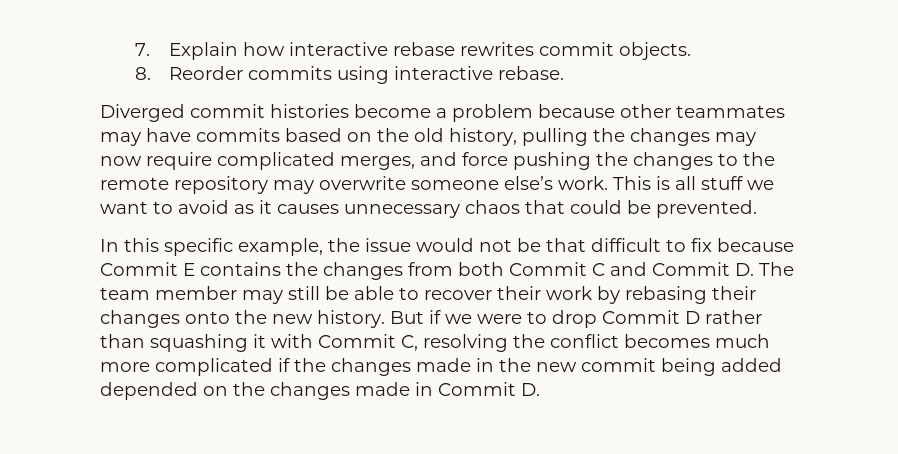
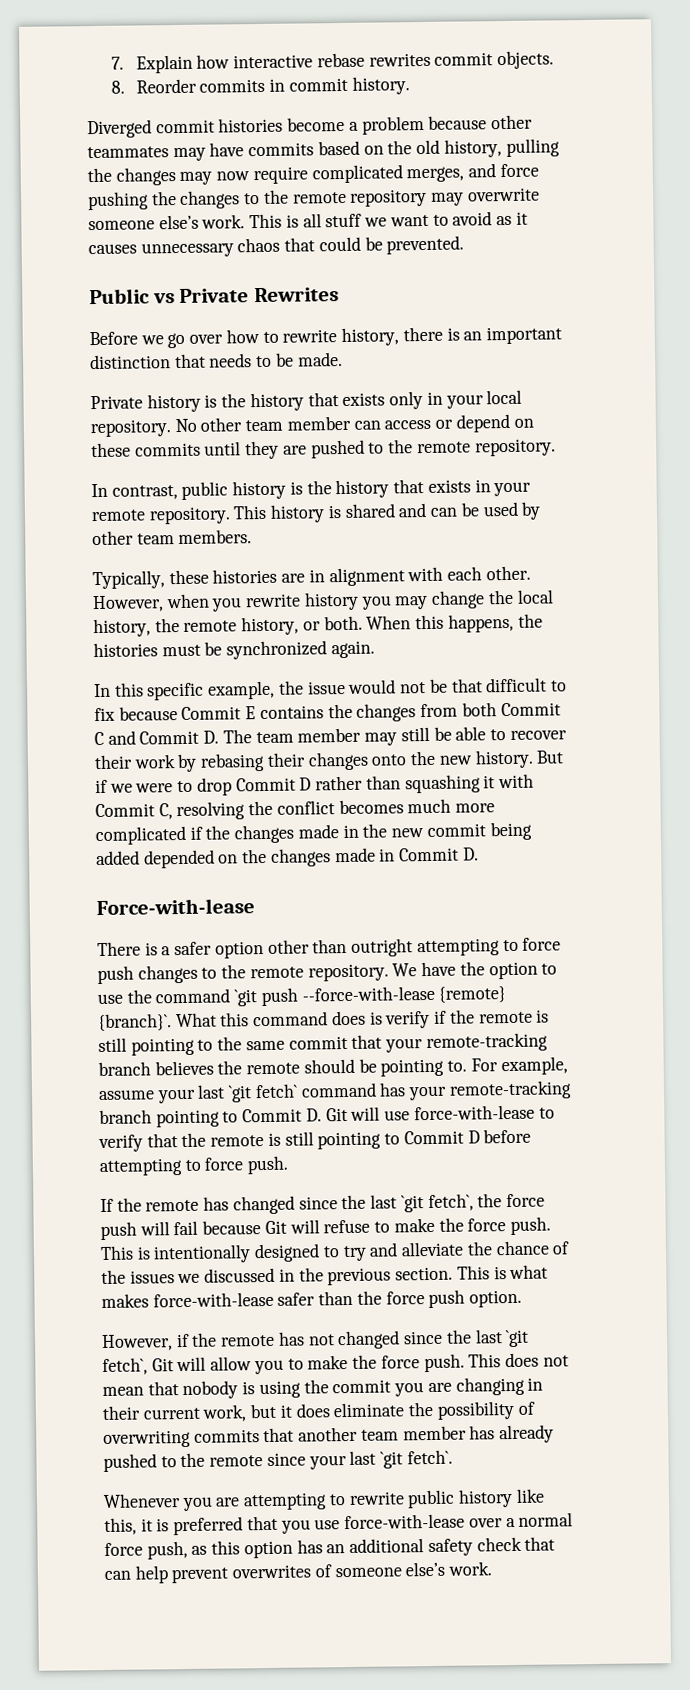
- 8. Reorder commits using interactive rebase.
+ 8. Reorder commits in commit history.
+ Public vs Private Rewrites
+ Before we go over how to rewrite history, there is an important distinction that needs to be made.
+ Private history is the history that exists only in your local repository. No other team member can access or depend on these commits until they are pushed to the remote repository.
+ In contrast, public history is the history that exists in your remote repository. This history is shared and can be used by other team members.
+ Typically, these histories are in alignment with each other. However, when you rewrite history you may change the local history, the remote history, or both. When this happens, the histories must be synchronized again.
+ Force-with-lease
+ There is a safer option other than outright attempting to force push changes to the remote repository. We have the option to use the command `git push --force-with-lease {remote} {branch}`. What this command does is verify if the remote is still pointing to the same commit that your remote-tracking branch believes the remote should be pointing to. For example, assume your last `git fetch` command has your remote-tracking branch pointing to Commit D. Git will use force-with-lease to verify that the remote is still pointing to Commit D before attempting to force push.
+ If the remote has changed since the last `git fetch`, the force push will fail because Git will refuse to make the force push. This is intentionally designed to try and alleviate the chance of the issues we discussed in the previous section. This is what makes force-with-lease safer than the force push option.
+ However, if the remote has not changed since the last `git fetch`, Git will allow you to make the force push. This does not mean that nobody is using the commit you are changing in their current work, but it does eliminate the possibility of overwriting commits that another team member has already pushed to the remote since your last `git fetch`.
+ Whenever you are attempting to rewrite public history like this, it is preferred that you use force-with-lease over a normal force push, as this option has an additional safety check that can help prevent overwrites of someone else’s work.

